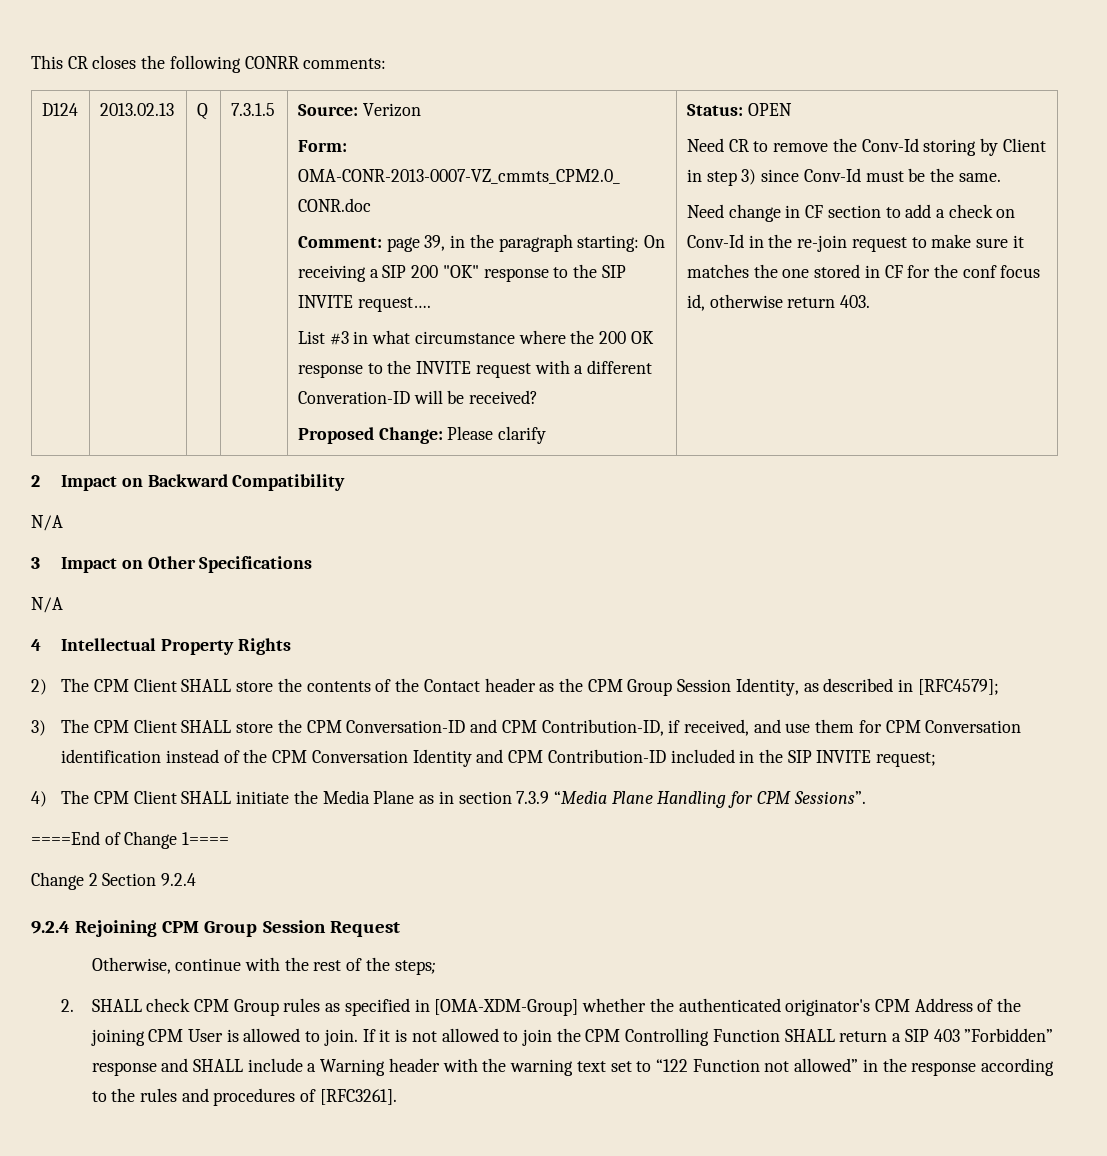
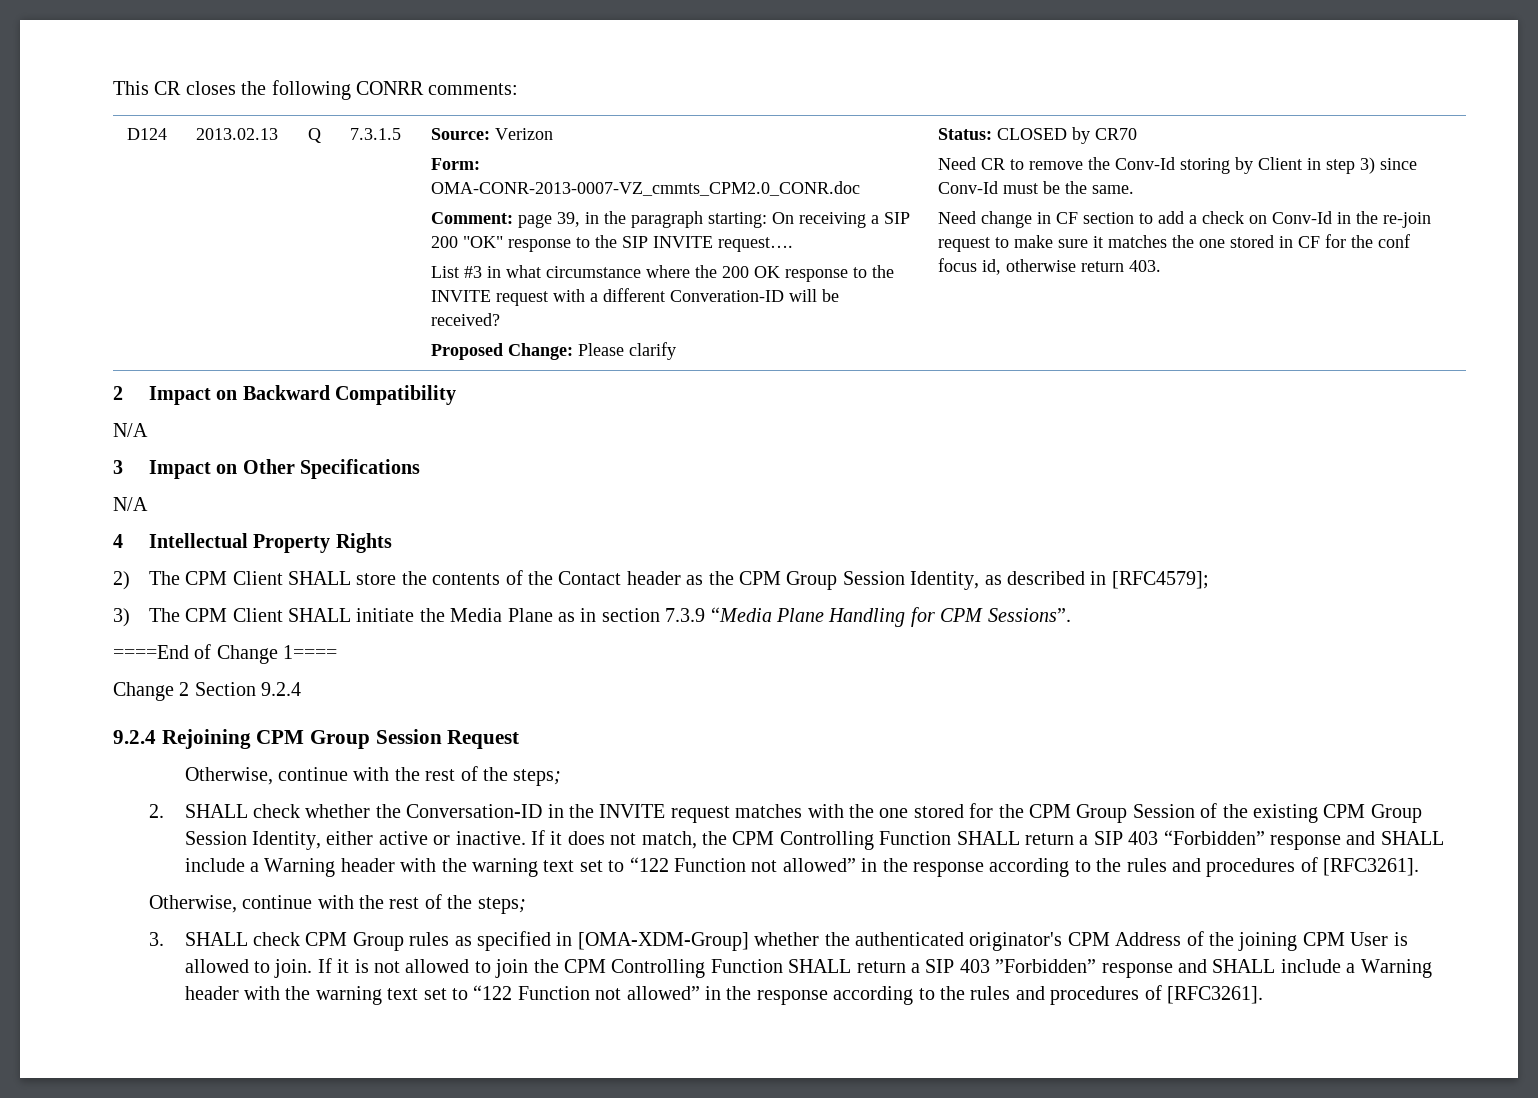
- Status: OPEN
+ Status: CLOSED by CR70
- 3) The CPM Client SHALL store the CPM Conversation-ID and CPM Contribution-ID, if received, and use them for CPM Conversation identification instead of the CPM Conversation Identity and CPM Contribution-ID included in the SIP INVITE request;
- 4) The CPM Client SHALL initiate the Media Plane as in section 7.3.9 “Media Plane Handling for CPM Sessions”.
+ 3) The CPM Client SHALL initiate the Media Plane as in section 7.3.9 “Media Plane Handling for CPM Sessions”.
- 2. SHALL check CPM Group rules as specified in [OMA-XDM-Group] whether the authenticated originator's CPM Address of the joining CPM User is allowed to join.
+ 2. SHALL check whether the Conversation-ID in the INVITE request matches with the one stored for the CPM Group Session of the existing CPM Group Session Identity, either active or inactive. If it does not match, the CPM Controlling Function SHALL return a SIP 403 “Forbidden” response and SHALL include a Warning header with the warning text set to “122 Function not allowed” in the response according to the rules and procedures of [RFC3261].
+ Otherwise, continue with the rest of the steps;
+ 3. SHALL check CPM Group rules as specified in [OMA-XDM-Group] whether the authenticated originator's CPM Address of the joining CPM User is allowed to join.

